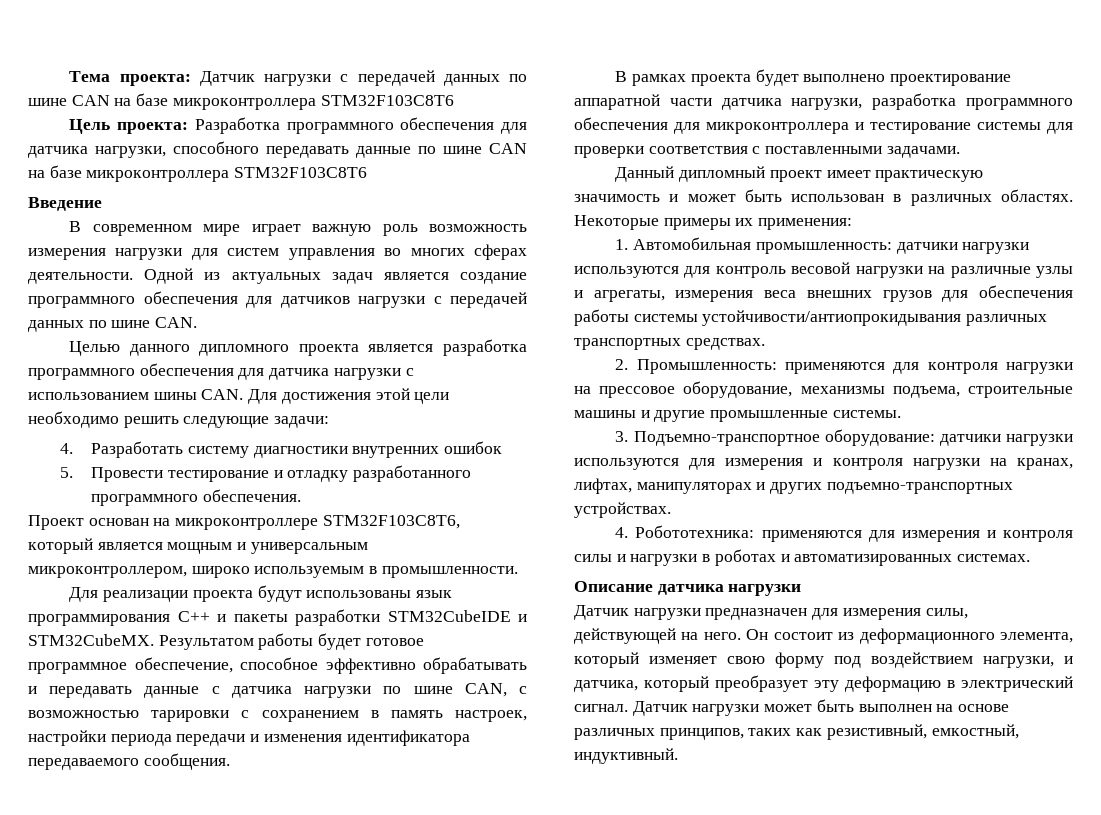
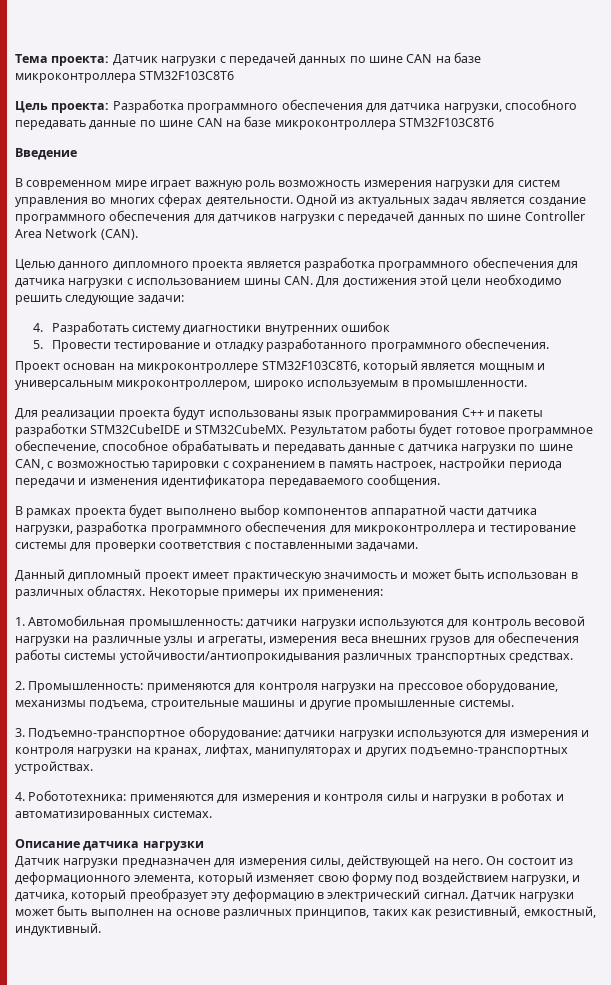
- Одной из актуальных задач является создание программного обеспечения для датчиков нагрузки с передачей данных по шине CAN.
+ Одной из актуальных задач является создание программного обеспечения для датчиков нагрузки с передачей данных по шине Controller Area Network (CAN).
- Результатом работы будет готовое программное обеспечение, способное эффективно обрабатывать и передавать данные с датчика нагрузки по шине CAN, с возможностью тарировки с сохранением в память настроек, настройки периода передачи и изменения идентификатора передаваемого сообщения.
+ Результатом работы будет готовое программное обеспечение, способное обрабатывать и передавать данные с датчика нагрузки по шине CAN, с возможностью тарировки с сохранением в память настроек, настройки периода передачи и изменения идентификатора передаваемого сообщения.
- В рамках проекта будет выполнено проектирование аппаратной части датчика нагрузки, разработка программного обеспечения для микроконтроллера и тестирование системы для проверки соответствия с поставленными задачами.
+ В рамках проекта будет выполнено выбор компонентов аппаратной части датчика нагрузки, разработка программного обеспечения для микроконтроллера и тестирование системы для проверки соответствия с поставленными задачами.

